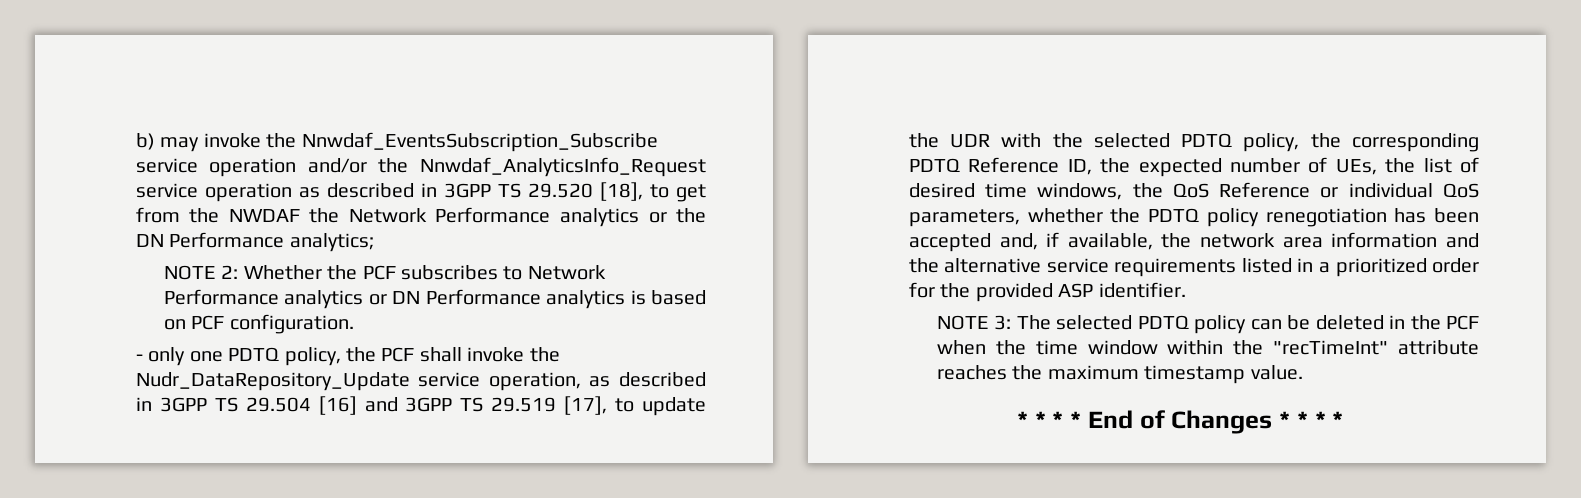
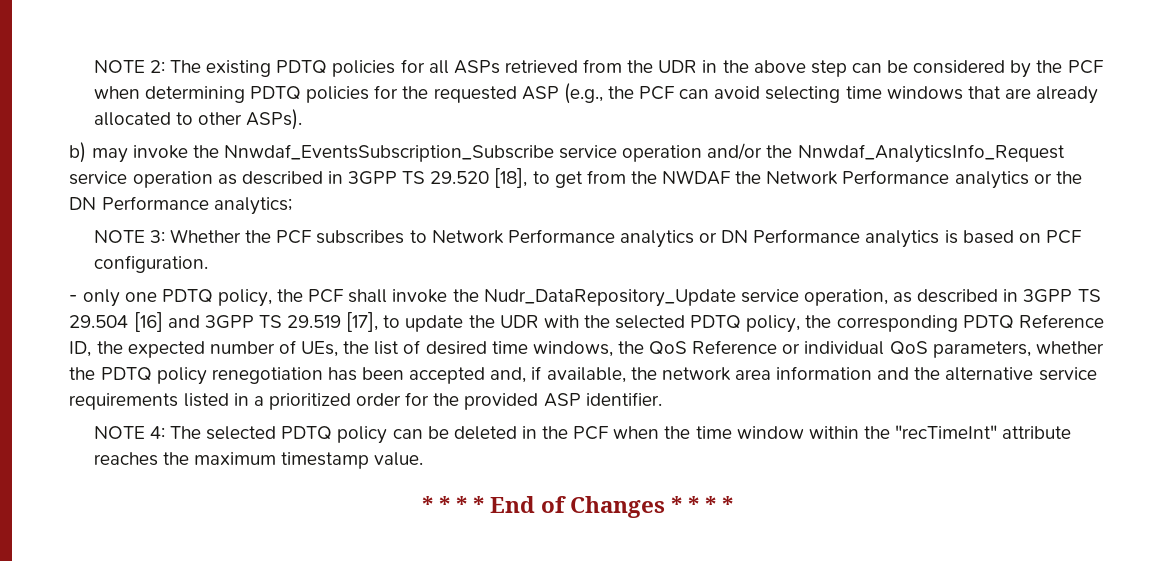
+ NOTE 2: The existing PDTQ policies for all ASPs retrieved from the UDR in the above step can be considered by the PCF when determining PDTQ policies for the requested ASP (e.g., the PCF can avoid selecting time windows that are already allocated to other ASPs).
- NOTE 2: Whether the PCF subscribes to Network Performance analytics or DN Performance analytics is based on PCF configuration.
+ NOTE 3: Whether the PCF subscribes to Network Performance analytics or DN Performance analytics is based on PCF configuration.
- NOTE 3: The selected PDTQ policy can be deleted in the PCF when the time window within the "recTimeInt" attribute reaches the maximum timestamp value.
+ NOTE 4: The selected PDTQ policy can be deleted in the PCF when the time window within the "recTimeInt" attribute reaches the maximum timestamp value.

